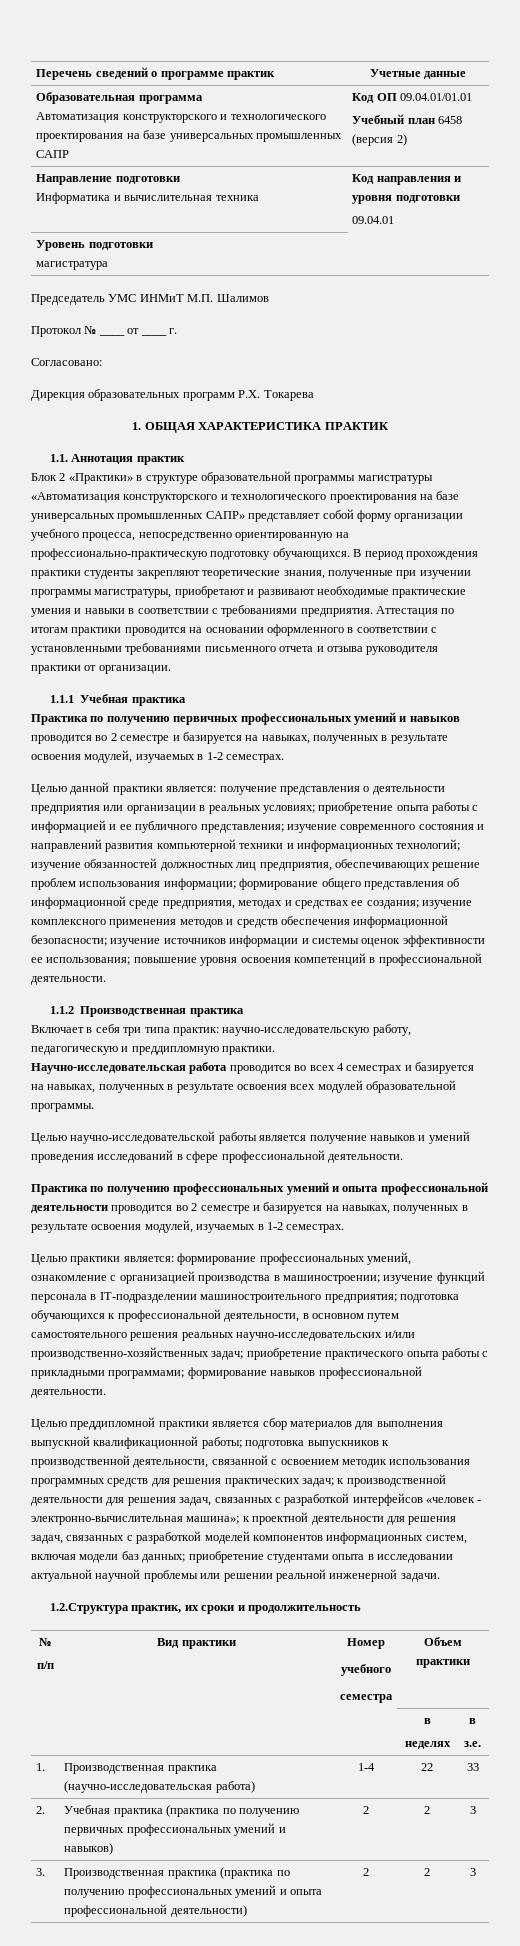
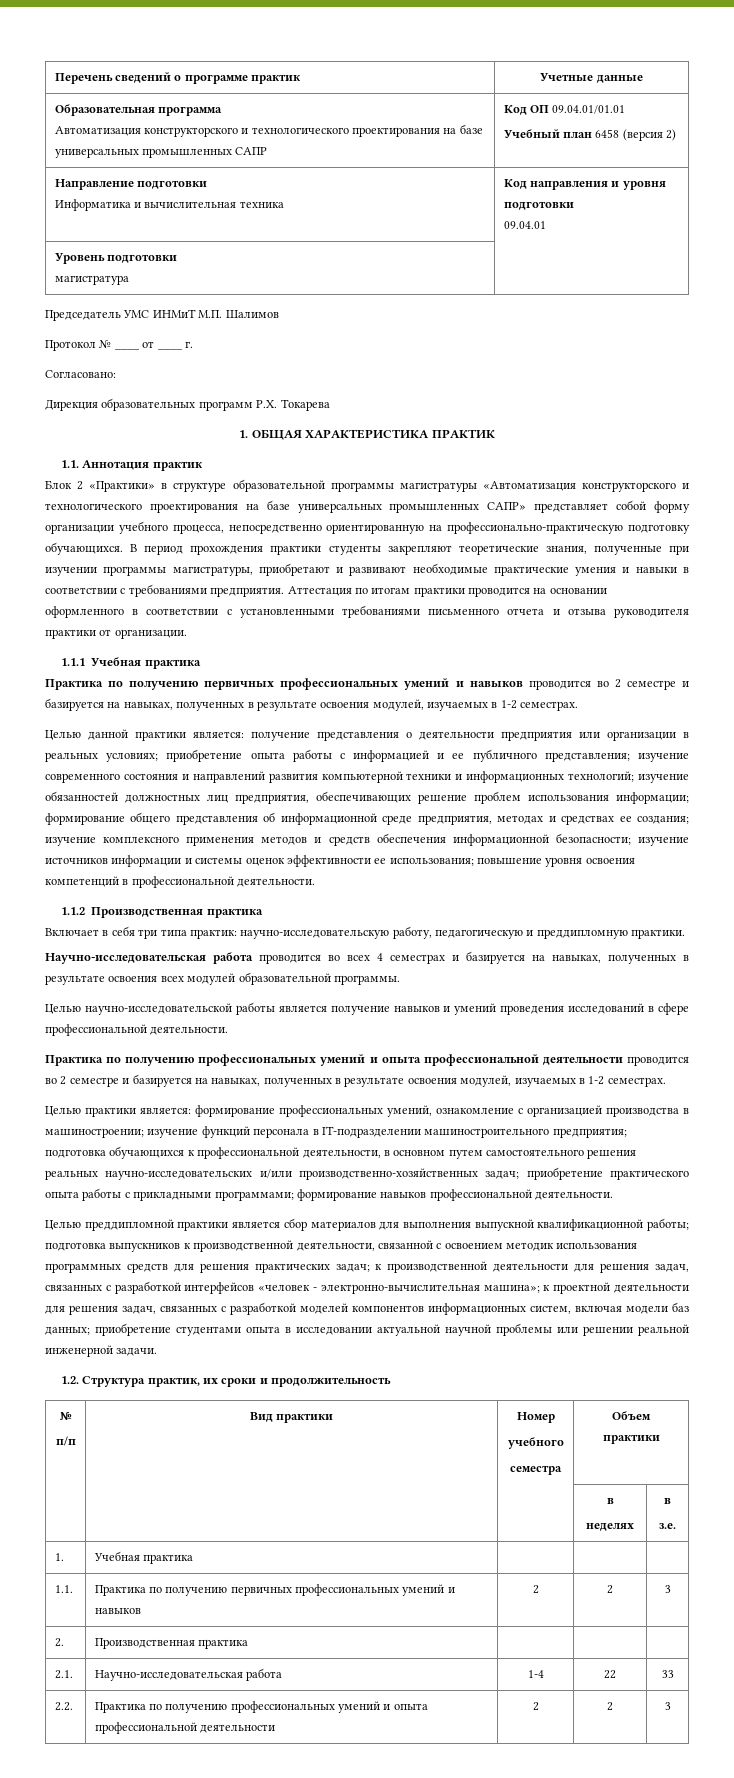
- 1.2.Структура практик, их сроки и продолжительность
+ 1.2. Структура практик, их сроки и продолжительность
- 1. | Производственная практика (научно-исследовательская работа) | 1-4 | 22 | 33
+ 1. | Учебная практика | | |
+ 1.1. | Практика по получению первичных профессиональных умений и навыков | 2 | 2 | 3
+ 2. | Производственная практика | | |
+ 2.1. | Научно-исследовательская работа | 1-4 | 22 | 33
- 2. | Учебная практика (практика по получению первичных профессиональных умений и навыков) | 2 | 2 | 3
- 3. | Производственная практика (практика по получению профессиональных умений и опыта профессиональной деятельности) | 2 | 2 | 3
+ 2.2. | Практика по получению профессиональных умений и опыта профессиональной деятельности | 2 | 2 | 3

